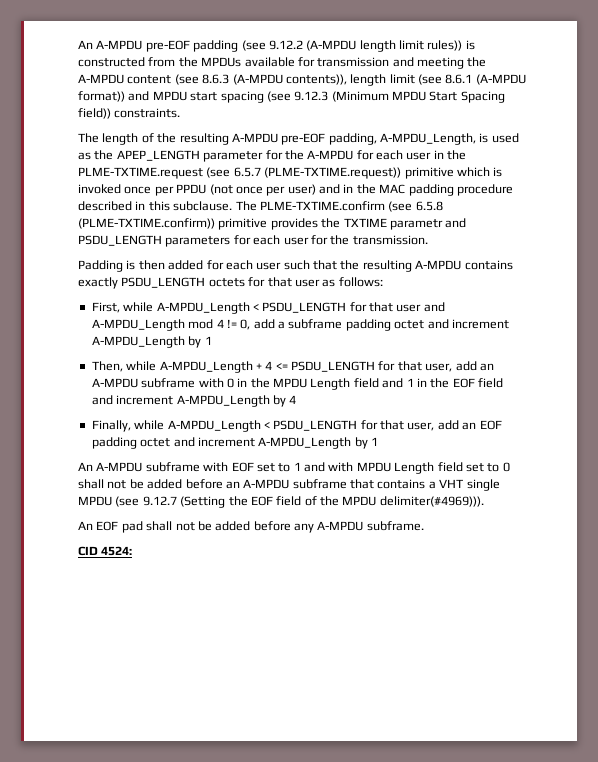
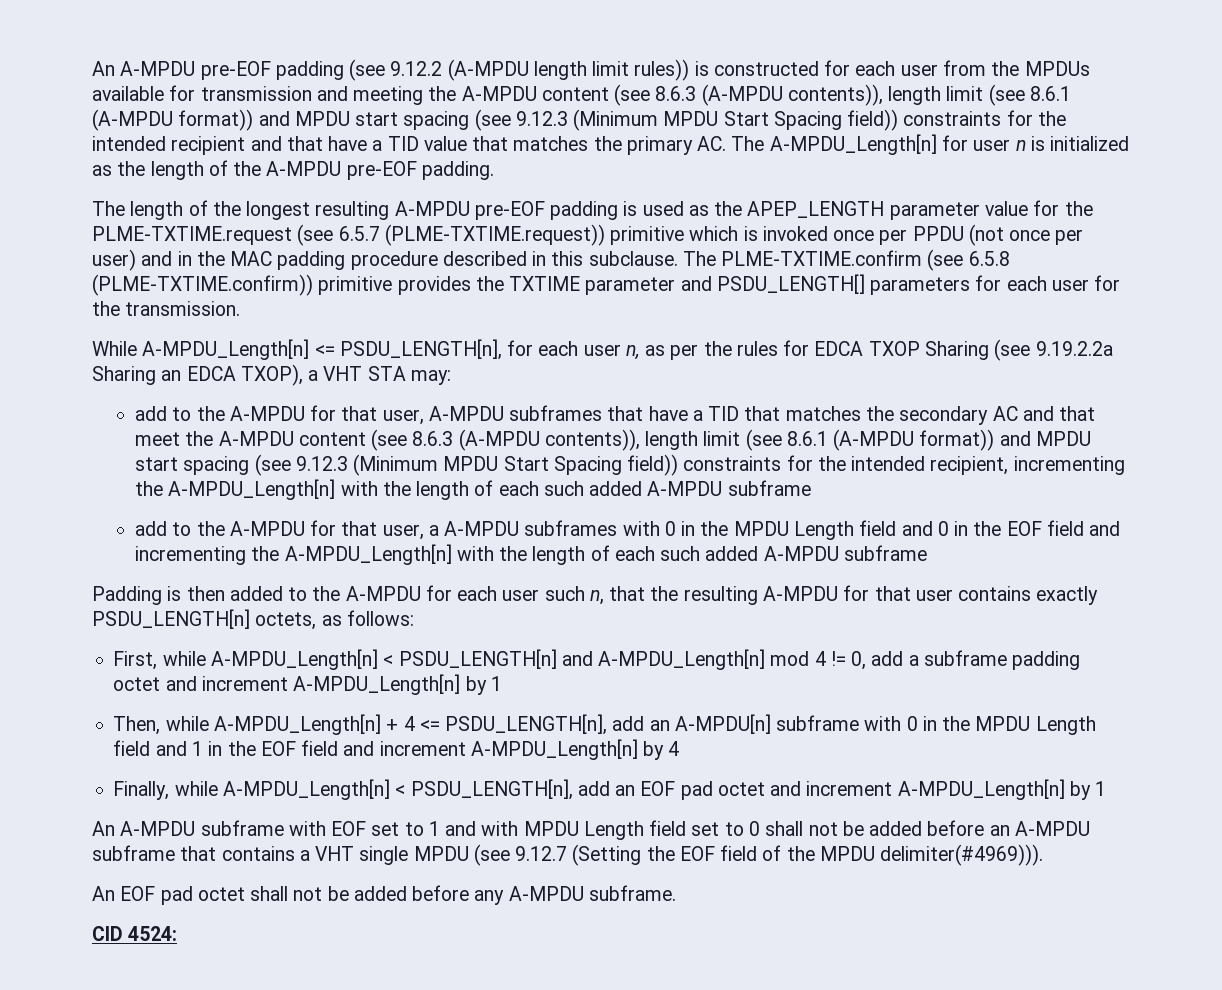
- An A-MPDU pre-EOF padding (see 9.12.2 (A-MPDU length limit rules)) is constructed from the MPDUs available for transmission and meeting the A-MPDU content (see 8.6.3 (A-MPDU contents)), length limit (see 8.6.1 (A-MPDU format)) and MPDU start spacing (see 9.12.3 (Minimum MPDU Start Spacing field)) constraints.
+ An A-MPDU pre-EOF padding (see 9.12.2 (A-MPDU length limit rules)) is constructed for each user from the MPDUs available for transmission and meeting the A-MPDU content (see 8.6.3 (A-MPDU contents)), length limit (see 8.6.1 (A-MPDU format)) and MPDU start spacing (see 9.12.3 (Minimum MPDU Start Spacing field)) constraints for the intended recipient and that have a TID value that matches the primary AC. The A-MPDU_Length[n] for user n is initialized as the length of the A-MPDU pre-EOF padding.
- The length of the resulting A-MPDU pre-EOF padding, A-MPDU_Length, is used as the APEP_LENGTH parameter for the A-MPDU for each user in the PLME-TXTIME.request (see 6.5.7 (PLME-TXTIME.request)) primitive which is invoked once per PPDU (not once per user) and in the MAC padding procedure described in this subclause.
+ The length of the longest resulting A-MPDU pre-EOF padding is used as the APEP_LENGTH parameter value for the PLME-TXTIME.request (see 6.5.7 (PLME-TXTIME.request)) primitive which is invoked once per PPDU (not once per user) and in the MAC padding procedure described in this subclause.
- The PLME-TXTIME.confirm (see 6.5.8 (PLME-TXTIME.confirm)) primitive provides the TXTIME parametr and PSDU_LENGTH parameters for each user for the transmission.
+ The PLME-TXTIME.confirm (see 6.5.8 (PLME-TXTIME.confirm)) primitive provides the TXTIME parameter and PSDU_LENGTH[] parameters for each user for the transmission.
+ While A-MPDU_Length[n] <= PSDU_LENGTH[n], for each user n, as per the rules for EDCA TXOP Sharing (see 9.19.2.2a Sharing an EDCA TXOP), a VHT STA may:
+ add to the A-MPDU for that user, A-MPDU subframes that have a TID that matches the secondary AC and that meet the A-MPDU content (see 8.6.3 (A-MPDU contents)), length limit (see 8.6.1 (A-MPDU format)) and MPDU start spacing (see 9.12.3 (Minimum MPDU Start Spacing field)) constraints for the intended recipient, incrementing the A-MPDU_Length[n] with the length of each such added A-MPDU subframe
+ add to the A-MPDU for that user, a A-MPDU subframes with 0 in the MPDU Length field and 0 in the EOF field and incrementing the A-MPDU_Length[n] with the length of each such added A-MPDU subframe
- Padding is then added for each user such that the resulting A-MPDU contains exactly PSDU_LENGTH octets for that user as follows:
- First, while A-MPDU_Length < PSDU_LENGTH for that user and A-MPDU_Length mod 4 != 0, add a subframe padding octet and increment A-MPDU_Length by 1
+ Padding is then added to the A-MPDU for each user such n, that the resulting A-MPDU for that user contains exactly PSDU_LENGTH[n] octets, as follows:
+ First, while A-MPDU_Length[n] < PSDU_LENGTH[n] and A-MPDU_Length[n] mod 4 != 0, add a subframe padding octet and increment A-MPDU_Length[n] by 1
- Then, while A-MPDU_Length + 4 <= PSDU_LENGTH for that user, add an A-MPDU subframe with 0 in the MPDU Length field and 1 in the EOF field and increment A-MPDU_Length by 4
+ Then, while A-MPDU_Length[n] + 4 <= PSDU_LENGTH[n], add an A-MPDU[n] subframe with 0 in the MPDU Length field and 1 in the EOF field and increment A-MPDU_Length[n] by 4
- Finally, while A-MPDU_Length < PSDU_LENGTH for that user, add an EOF padding octet and increment A-MPDU_Length by 1
+ Finally, while A-MPDU_Length[n] < PSDU_LENGTH[n], add an EOF pad octet and increment A-MPDU_Length[n] by 1
- An EOF pad shall not be added before any A-MPDU subframe.
+ An EOF pad octet shall not be added before any A-MPDU subframe.

